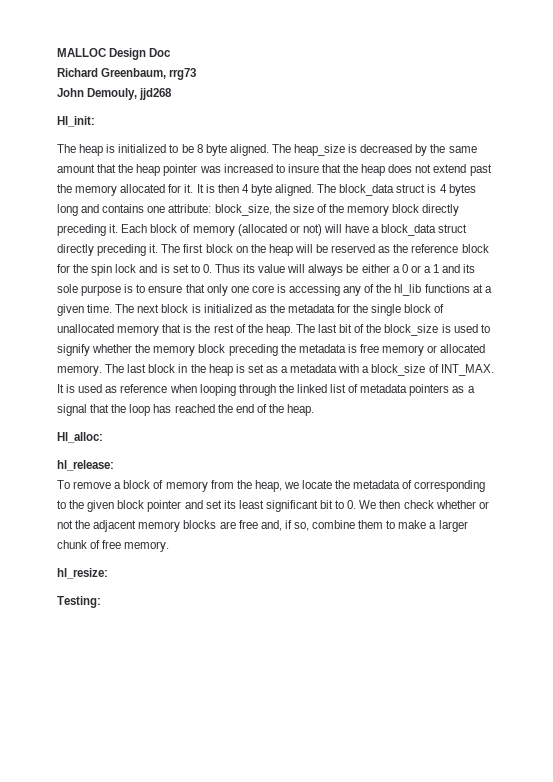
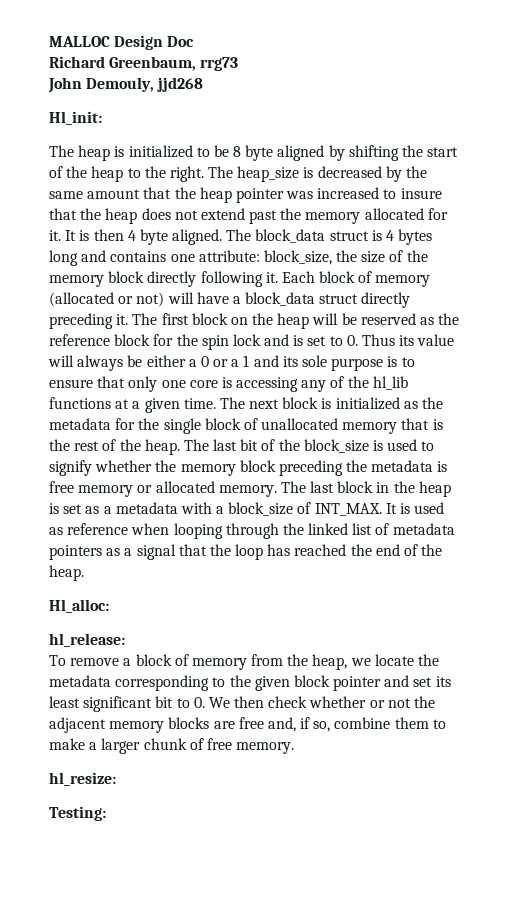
- The heap is initialized to be 8 byte aligned.
+ The heap is initialized to be 8 byte aligned by shifting the start of the heap to the right.
- The block_data struct is 4 bytes long and contains one attribute: block_size, the size of the memory block directly preceding it.
+ The block_data struct is 4 bytes long and contains one attribute: block_size, the size of the memory block directly following it.
- To remove a block of memory from the heap, we locate the metadata of corresponding to the given block pointer and set its least significant bit to 0. We then check whether or not the adjacent memory blocks are free and, if so, combine them to make a larger chunk of free memory.
+ To remove a block of memory from the heap, we locate the metadata corresponding to the given block pointer and set its least significant bit to 0. We then check whether or not the adjacent memory blocks are free and, if so, combine them to make a larger chunk of free memory.

